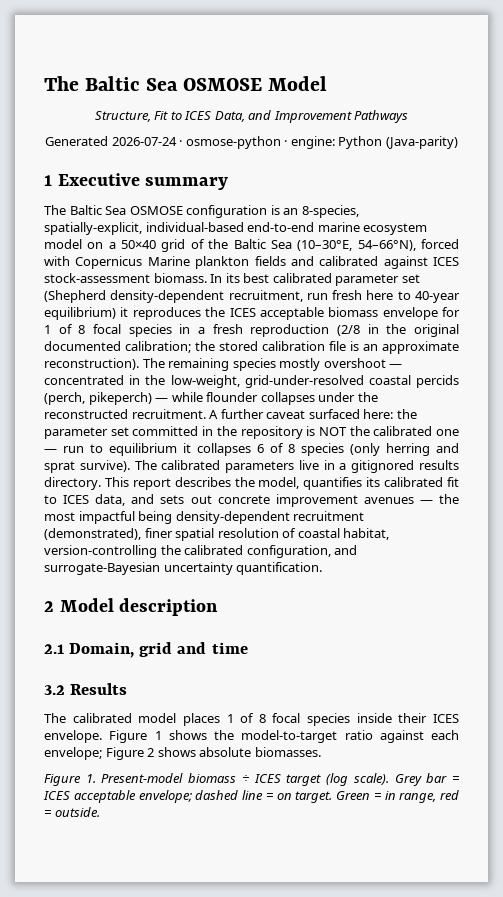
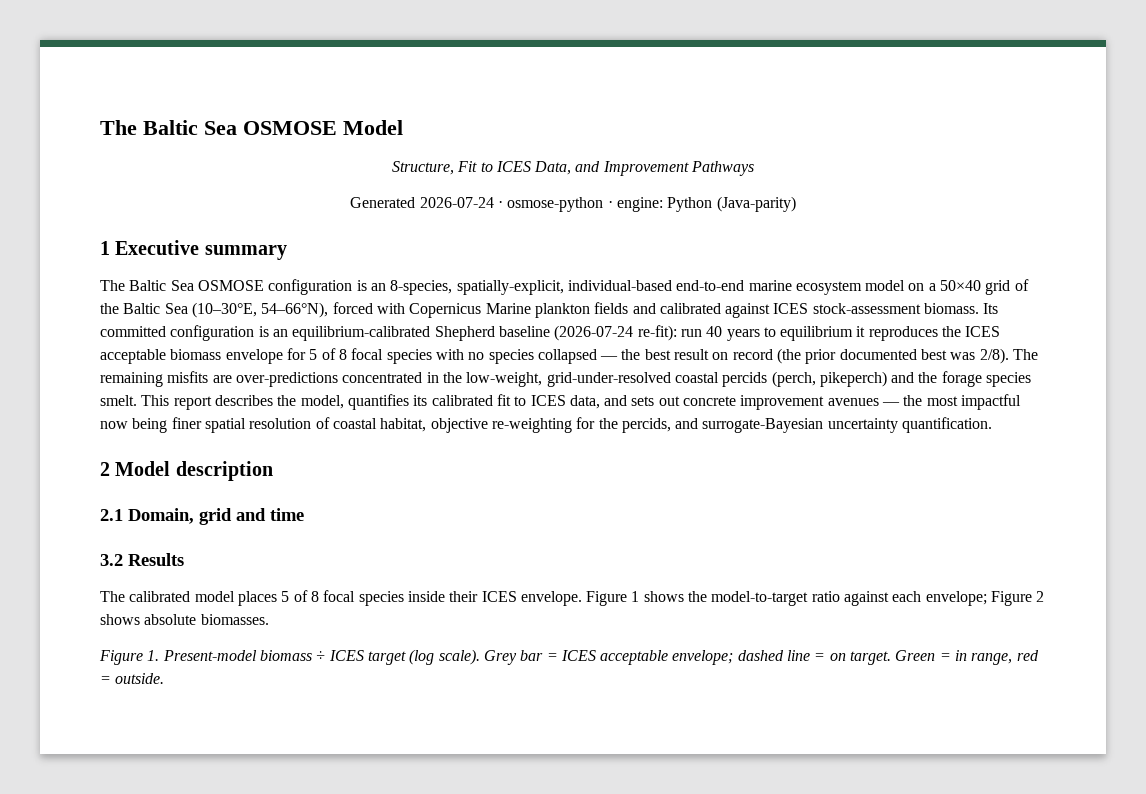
- In its best calibrated parameter set (Shepherd density-dependent recruitment, run fresh here to 40-year equilibrium) it reproduces the ICES acceptable biomass envelope for 1 of 8 focal species in a fresh reproduction (2/8 in the original documented calibration; the stored calibration file is an approximate reconstruction). The remaining species mostly overshoot — concentrated in the low-weight, grid-under-resolved coastal percids (perch, pikeperch) — while flounder collapses under the reconstructed recruitment. A further caveat surfaced here: the parameter set committed in the repository is NOT the calibrated one — run to equilibrium it collapses 6 of 8 species (only herring and sprat survive). The calibrated parameters live in a gitignored results directory.
+ Its committed configuration is an equilibrium-calibrated Shepherd baseline (2026-07-24 re-fit): run 40 years to equilibrium it reproduces the ICES acceptable biomass envelope for 5 of 8 focal species with no species collapsed — the best result on record (the prior documented best was 2/8). The remaining misfits are over-predictions concentrated in the low-weight, grid-under-resolved coastal percids (perch, pikeperch) and the forage species smelt.
- This report describes the model, quantifies its calibrated fit to ICES data, and sets out concrete improvement avenues — the most impactful being density-dependent recruitment (demonstrated), finer spatial resolution of coastal habitat, version-controlling the calibrated configuration, and surrogate-Bayesian uncertainty quantification.
+ This report describes the model, quantifies its calibrated fit to ICES data, and sets out concrete improvement avenues — the most impactful now being finer spatial resolution of coastal habitat, objective re-weighting for the percids, and surrogate-Bayesian uncertainty quantification.
- The calibrated model places 1 of 8 focal species inside their ICES envelope.
+ The calibrated model places 5 of 8 focal species inside their ICES envelope.

